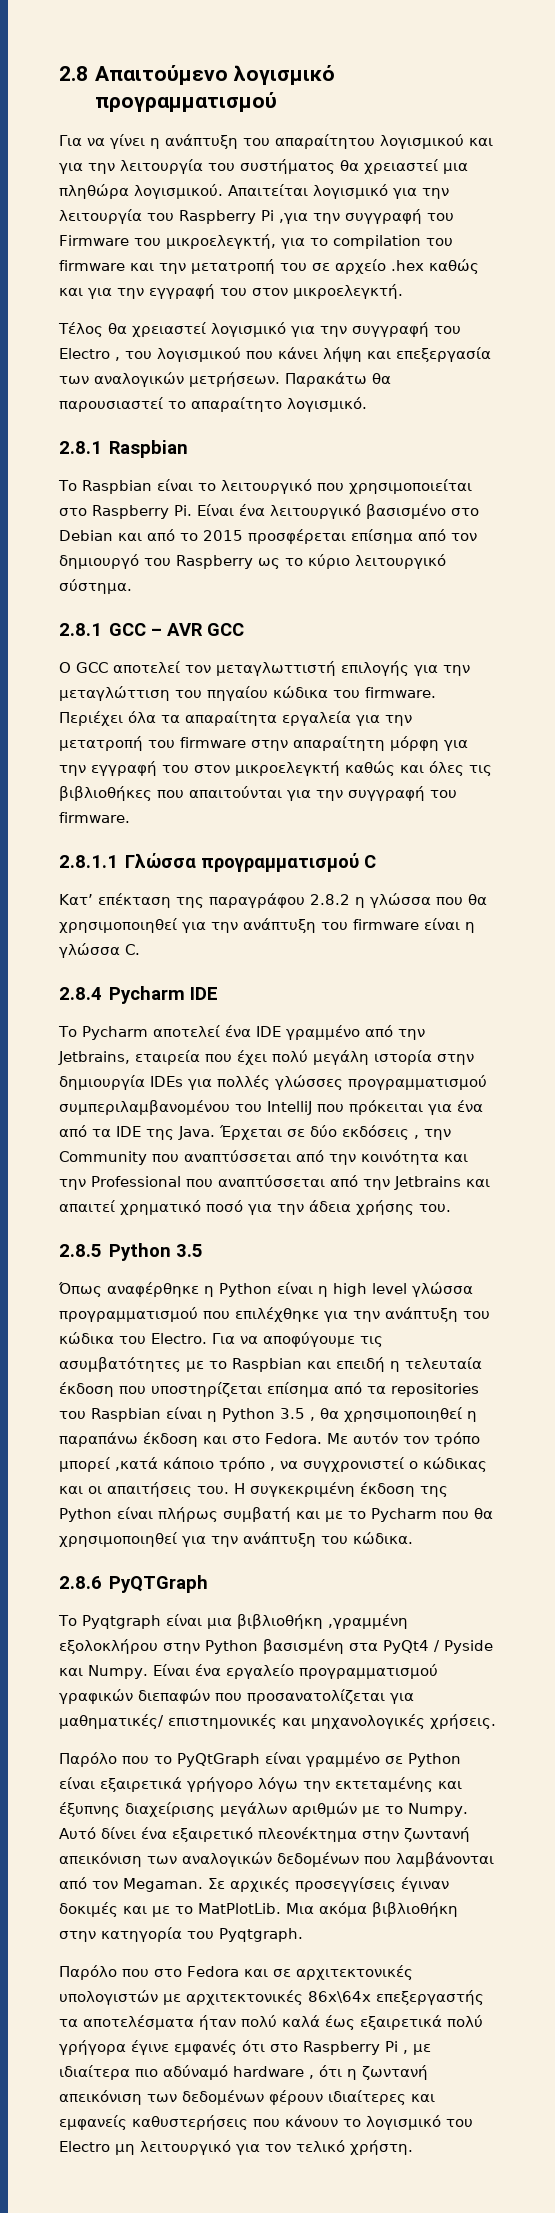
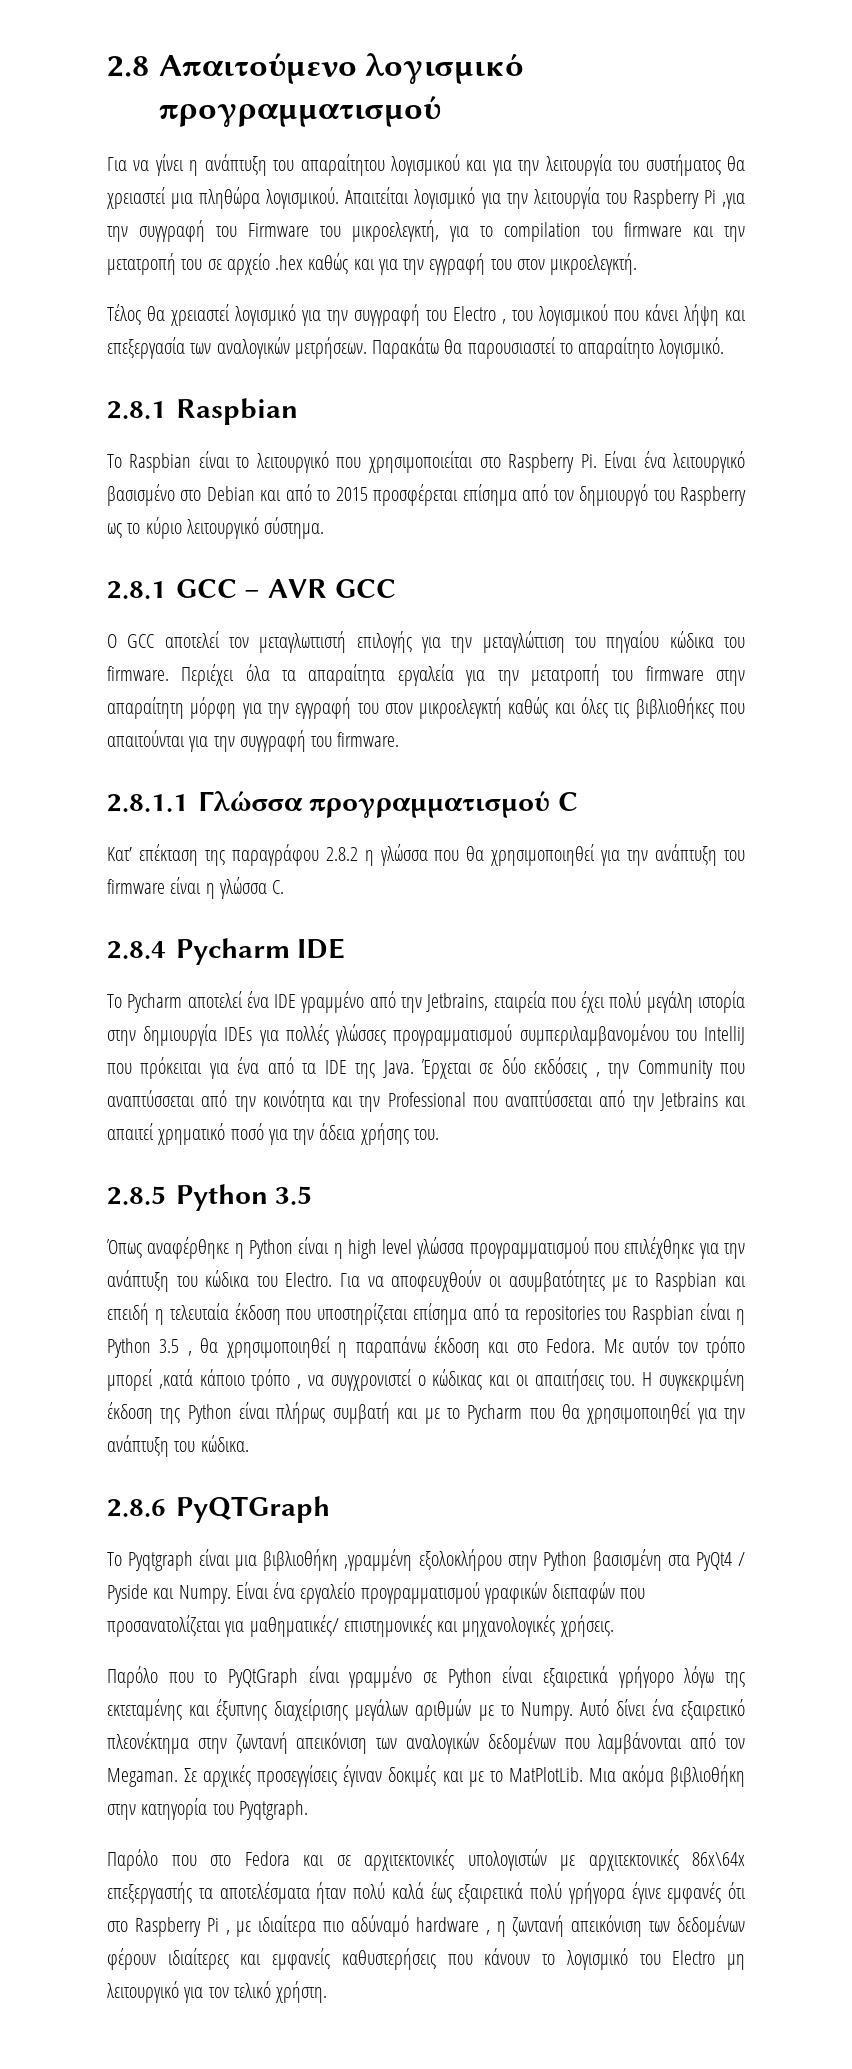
- Για να αποφύγουμε τις ασυμβατότητες με το Raspbian και επειδή η τελευταία έκδοση που υποστηρίζεται επίσημα από τα repositories του Raspbian είναι η Python 3.5 , θα χρησιμοποιηθεί η παραπάνω έκδοση και στο Fedora.
+ Για να αποφευχθούν οι ασυμβατότητες με το Raspbian και επειδή η τελευταία έκδοση που υποστηρίζεται επίσημα από τα repositories του Raspbian είναι η Python 3.5 , θα χρησιμοποιηθεί η παραπάνω έκδοση και στο Fedora.
- Παρόλο που το PyQtGraph είναι γραμμένο σε Python είναι εξαιρετικά γρήγορο λόγω την εκτεταμένης και έξυπνης διαχείρισης μεγάλων αριθμών με το Numpy.
+ Παρόλο που το PyQtGraph είναι γραμμένο σε Python είναι εξαιρετικά γρήγορο λόγω της εκτεταμένης και έξυπνης διαχείρισης μεγάλων αριθμών με το Numpy.
- Παρόλο που στο Fedora και σε αρχιτεκτονικές υπολογιστών με αρχιτεκτονικές 86x\64x επεξεργαστής τα αποτελέσματα ήταν πολύ καλά έως εξαιρετικά πολύ γρήγορα έγινε εμφανές ότι στο Raspberry Pi , με ιδιαίτερα πιο αδύναμό hardware , ότι η ζωντανή απεικόνιση των δεδομένων φέρουν ιδιαίτερες και εμφανείς καθυστερήσεις που κάνουν το λογισμικό του Electro μη λειτουργικό για τον τελικό χρήστη.
+ Παρόλο που στο Fedora και σε αρχιτεκτονικές υπολογιστών με αρχιτεκτονικές 86x\64x επεξεργαστής τα αποτελέσματα ήταν πολύ καλά έως εξαιρετικά πολύ γρήγορα έγινε εμφανές ότι στο Raspberry Pi , με ιδιαίτερα πιο αδύναμό hardware , η ζωντανή απεικόνιση των δεδομένων φέρουν ιδιαίτερες και εμφανείς καθυστερήσεις που κάνουν το λογισμικό του Electro μη λειτουργικό για τον τελικό χρήστη.

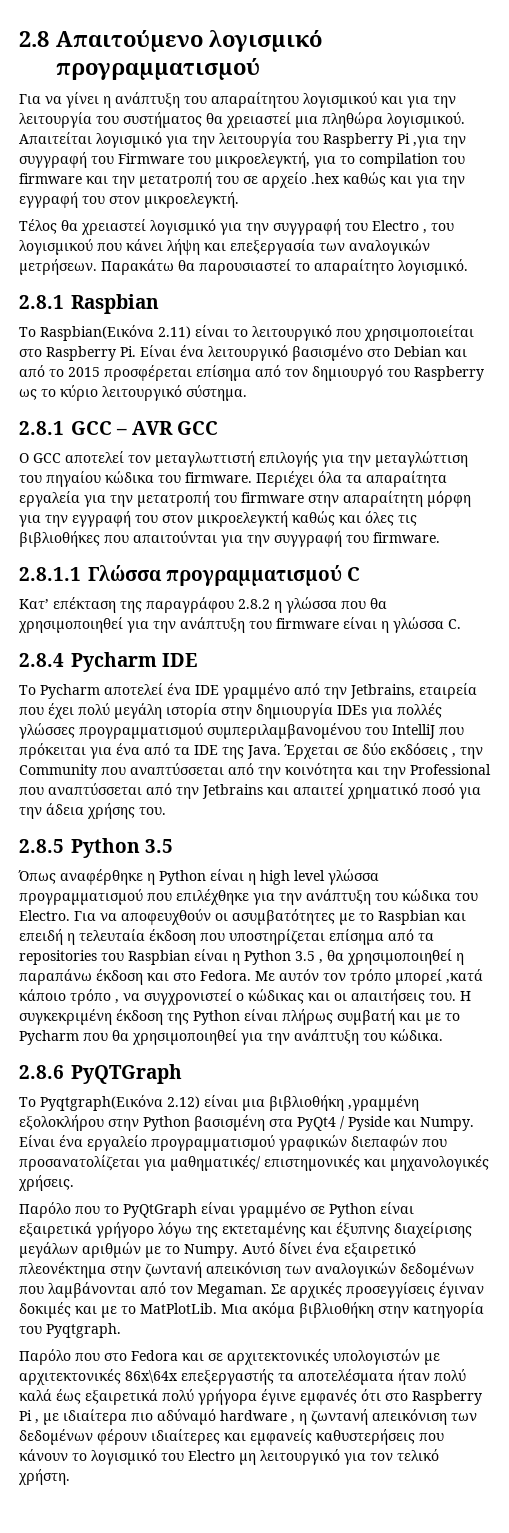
- Το Raspbian είναι το λειτουργικό που χρησιμοποιείται στο Raspberry Pi. Είναι ένα λειτουργικό βασισμένο στο Debian και από το 2015 προσφέρεται επίσημα από τον δημιουργό του Raspberry ως το κύριο λειτουργικό σύστημα.
+ Το Raspbian(Εικόνα 2.11) είναι το λειτουργικό που χρησιμοποιείται στο Raspberry Pi. Είναι ένα λειτουργικό βασισμένο στο Debian και από το 2015 προσφέρεται επίσημα από τον δημιουργό του Raspberry ως το κύριο λειτουργικό σύστημα.
- Το Pyqtgraph είναι μια βιβλιοθήκη ,γραμμένη εξολοκλήρου στην Python βασισμένη στα PyQt4 / Pyside και Numpy.
+ Το Pyqtgraph(Εικόνα 2.12) είναι μια βιβλιοθήκη ,γραμμένη εξολοκλήρου στην Python βασισμένη στα PyQt4 / Pyside και Numpy.

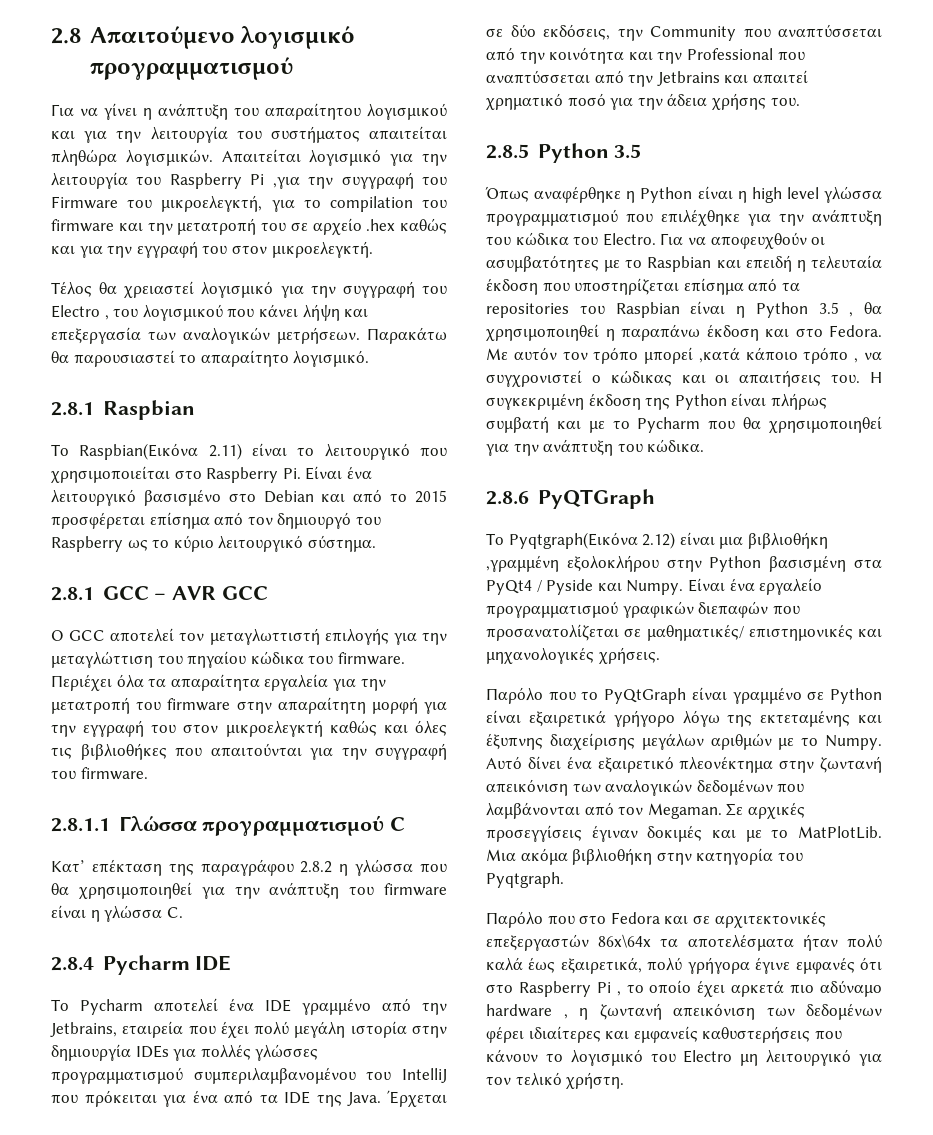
- Για να γίνει η ανάπτυξη του απαραίτητου λογισμικού και για την λειτουργία του συστήματος θα χρειαστεί μια πληθώρα λογισμικού.
+ Για να γίνει η ανάπτυξη του απαραίτητου λογισμικού και για την λειτουργία του συστήματος απαιτείται πληθώρα λογισμικών.
- Περιέχει όλα τα απαραίτητα εργαλεία για την μετατροπή του firmware στην απαραίτητη μόρφη για την εγγραφή του στον μικροελεγκτή καθώς και όλες τις βιβλιοθήκες που απαιτούνται για την συγγραφή του firmware.
+ Περιέχει όλα τα απαραίτητα εργαλεία για την μετατροπή του firmware στην απαραίτητη μορφή για την εγγραφή του στον μικροελεγκτή καθώς και όλες τις βιβλιοθήκες που απαιτούνται για την συγγραφή του firmware.
- Έρχεται σε δύο εκδόσεις , την Community που αναπτύσσεται από την κοινότητα και την Professional που αναπτύσσεται από την Jetbrains και απαιτεί χρηματικό ποσό για την άδεια χρήσης του.
+ Έρχεται σε δύο εκδόσεις, την Community που αναπτύσσεται από την κοινότητα και την Professional που αναπτύσσεται από την Jetbrains και απαιτεί χρηματικό ποσό για την άδεια χρήσης του.
- Είναι ένα εργαλείο προγραμματισμού γραφικών διεπαφών που προσανατολίζεται για μαθηματικές/ επιστημονικές και μηχανολογικές χρήσεις.
+ Είναι ένα εργαλείο προγραμματισμού γραφικών διεπαφών που προσανατολίζεται σε μαθηματικές/ επιστημονικές και μηχανολογικές χρήσεις.
- Παρόλο που στο Fedora και σε αρχιτεκτονικές υπολογιστών με αρχιτεκτονικές 86x\64x επεξεργαστής τα αποτελέσματα ήταν πολύ καλά έως εξαιρετικά πολύ γρήγορα έγινε εμφανές ότι στο Raspberry Pi , με ιδιαίτερα πιο αδύναμό hardware , η ζωντανή απεικόνιση των δεδομένων φέρουν ιδιαίτερες και εμφανείς καθυστερήσεις που κάνουν το λογισμικό του Electro μη λειτουργικό για τον τελικό χρήστη.
+ Παρόλο που στο Fedora και σε αρχιτεκτονικές επεξεργαστών 86x\64x τα αποτελέσματα ήταν πολύ καλά έως εξαιρετικά, πολύ γρήγορα έγινε εμφανές ότι στο Raspberry Pi , το οποίο έχει αρκετά πιο αδύναμο hardware , η ζωντανή απεικόνιση των δεδομένων φέρει ιδιαίτερες και εμφανείς καθυστερήσεις που κάνουν το λογισμικό του Electro μη λειτουργικό για τον τελικό χρήστη.

